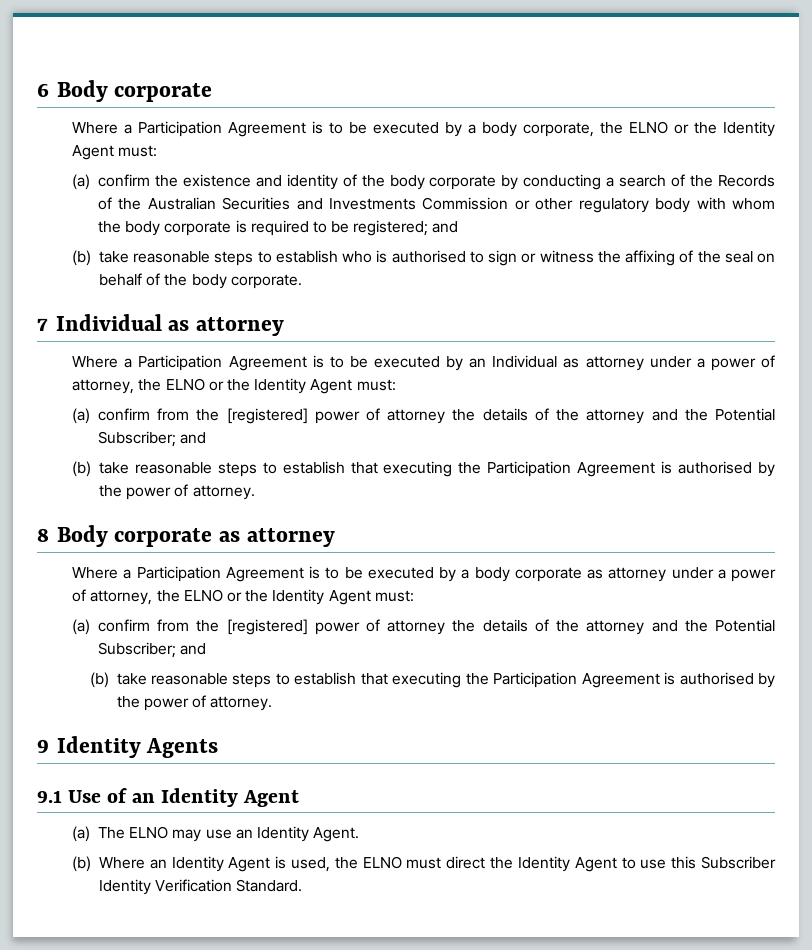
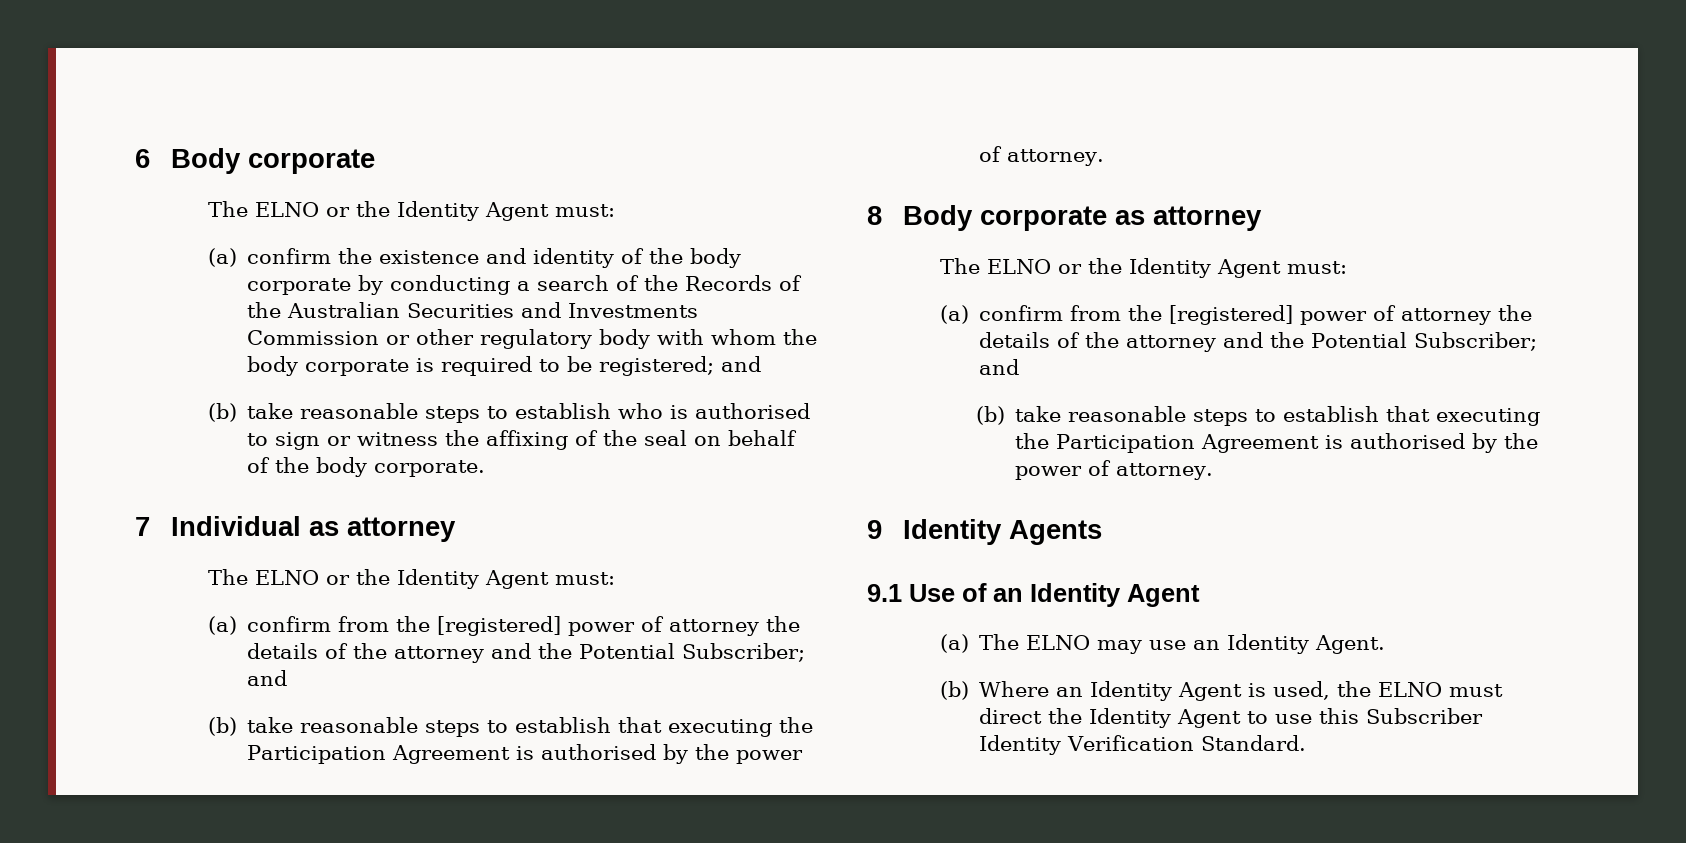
  6 Body corporate
- Where a Participation Agreement is to be executed by a body corporate, the ELNO or the Identity Agent must:
+ The ELNO or the Identity Agent must:
  7 Individual as attorney
- Where a Participation Agreement is to be executed by an Individual as attorney under a power of attorney, the ELNO or the Identity Agent must:
+ The ELNO or the Identity Agent must:
  8 Body corporate as attorney
- Where a Participation Agreement is to be executed by a body corporate as attorney under a power of attorney, the ELNO or the Identity Agent must:
+ The ELNO or the Identity Agent must:

